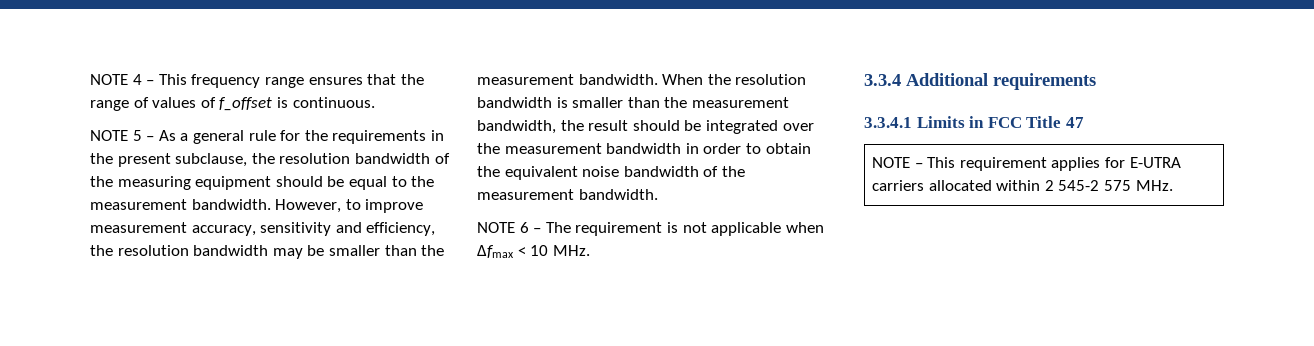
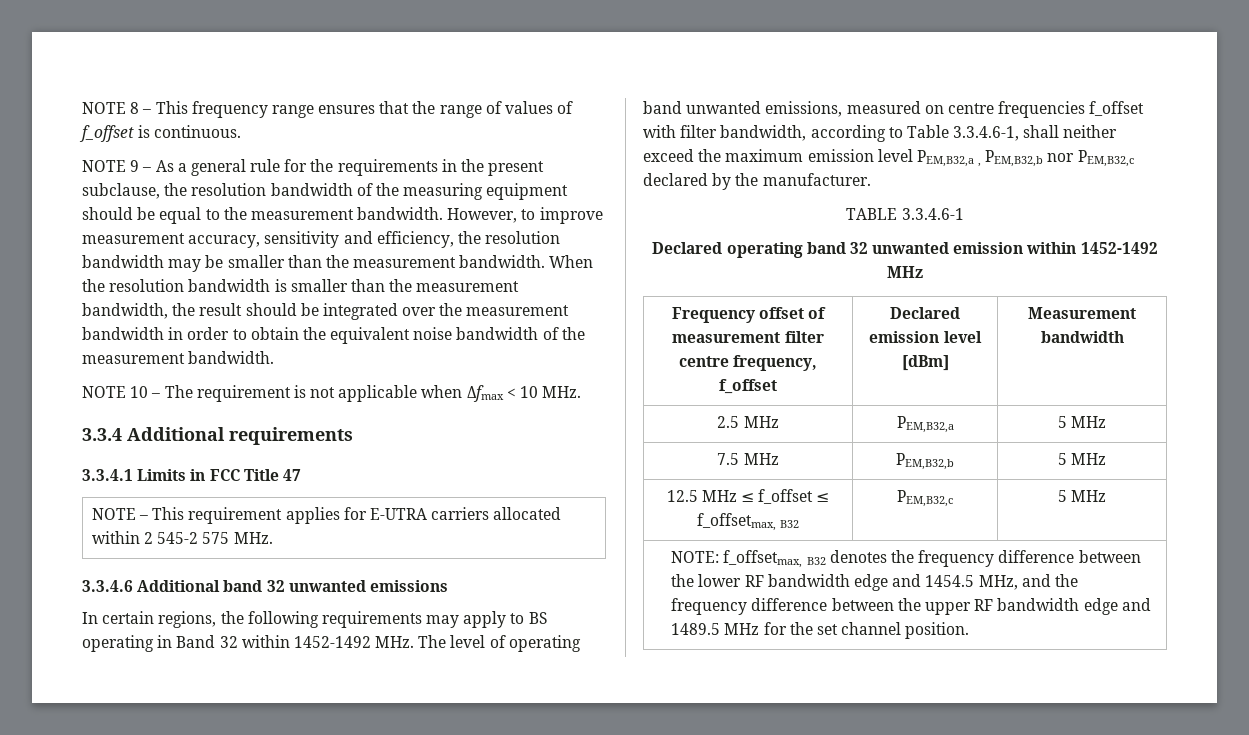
- NOTE 4 – This frequency range ensures that the range of values of f_offset is continuous.
+ NOTE 8 – This frequency range ensures that the range of values of f_offset is continuous.
- NOTE 5 – As a general rule for the requirements in the present subclause, the resolution bandwidth of the measuring equipment should be equal to the measurement bandwidth.
+ NOTE 9 – As a general rule for the requirements in the present subclause, the resolution bandwidth of the measuring equipment should be equal to the measurement bandwidth.
- NOTE 6 – The requirement is not applicable when Δfmax < 10 MHz.
+ NOTE 10 – The requirement is not applicable when Δfmax < 10 MHz.
+ 3.3.4.6 Additional band 32 unwanted emissions
+ In certain regions, the following requirements may apply to BS operating in Band 32 within 1452-1492 MHz. The level of operating band unwanted emissions, measured on centre frequencies f_offset with filter bandwidth, according to Table 3.3.4.6-1, shall neither exceed the maximum emission level PEM,B32,a , PEM,B32,b nor PEM,B32,c declared by the manufacturer.
+ TABLE 3.3.4.6-1
+ Declared operating band 32 unwanted emission within 1452-1492 MHz
+ Frequency offset of measurement filter centre frequency, f_offset | Declared emission level [dBm] | Measurement bandwidth
+ 2.5 MHz | PEM,B32,a | 5 MHz
+ 7.5 MHz | PEM,B32,b | 5 MHz
+ 12.5 MHz ≤ f_offset ≤ f_offsetmax, B32 | PEM,B32,c | 5 MHz
+ NOTE: f_offsetmax, B32 denotes the frequency difference between the lower RF bandwidth edge and 1454.5 MHz, and the frequency difference between the upper RF bandwidth edge and 1489.5 MHz for the set channel position.

